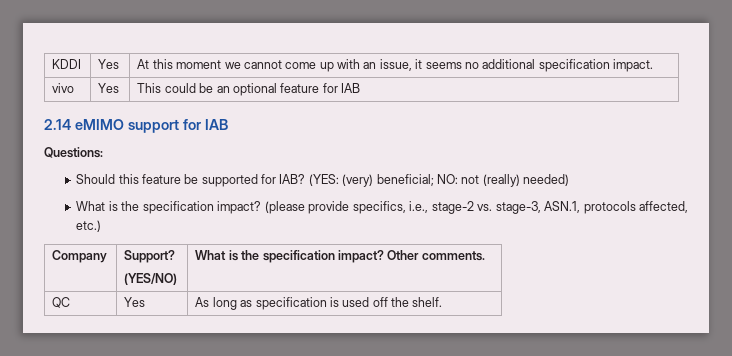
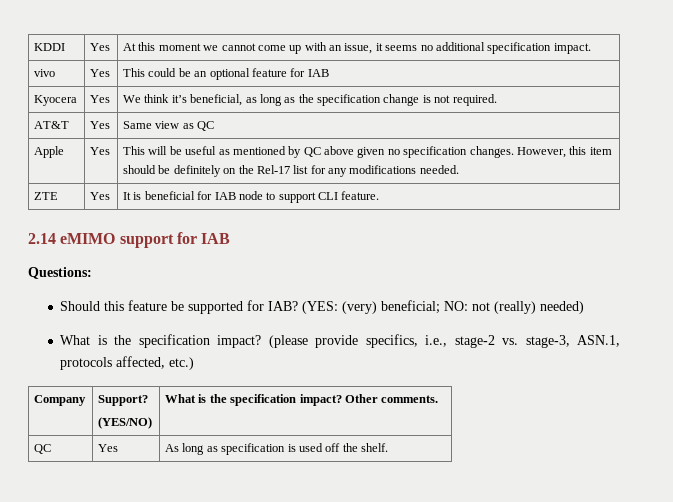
+ Kyocera | Yes | We think it’s beneficial, as long as the specification change is not required.
+ AT&T | Yes | Same view as QC
+ Apple | Yes | This will be useful as mentioned by QC above given no specification changes. However, this item should be definitely on the Rel-17 list for any modifications needed.
+ ZTE | Yes | It is beneficial for IAB node to support CLI feature.

